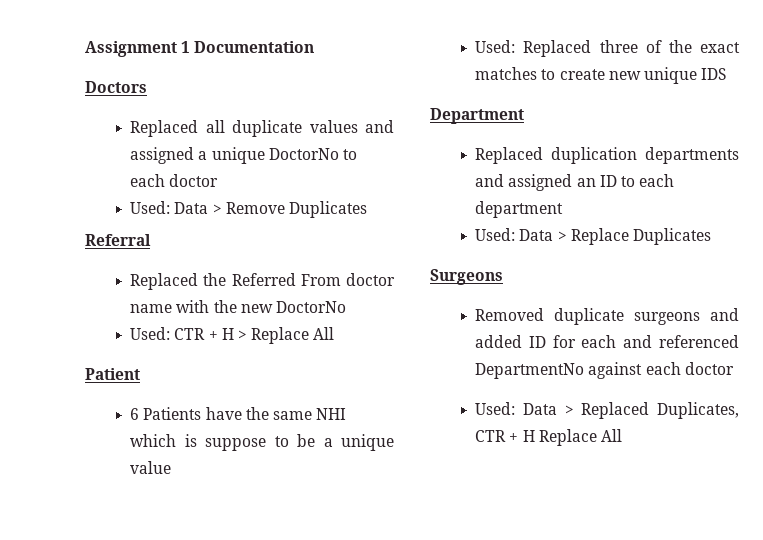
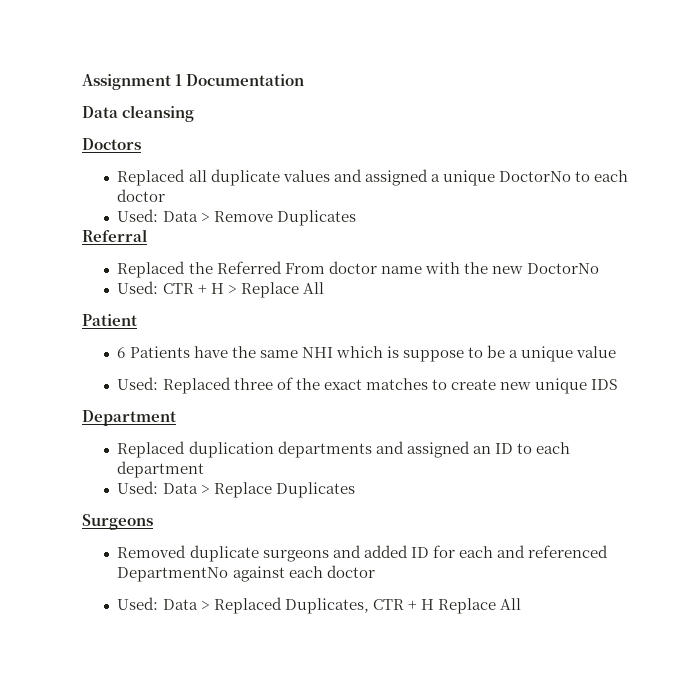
+ Data cleansing

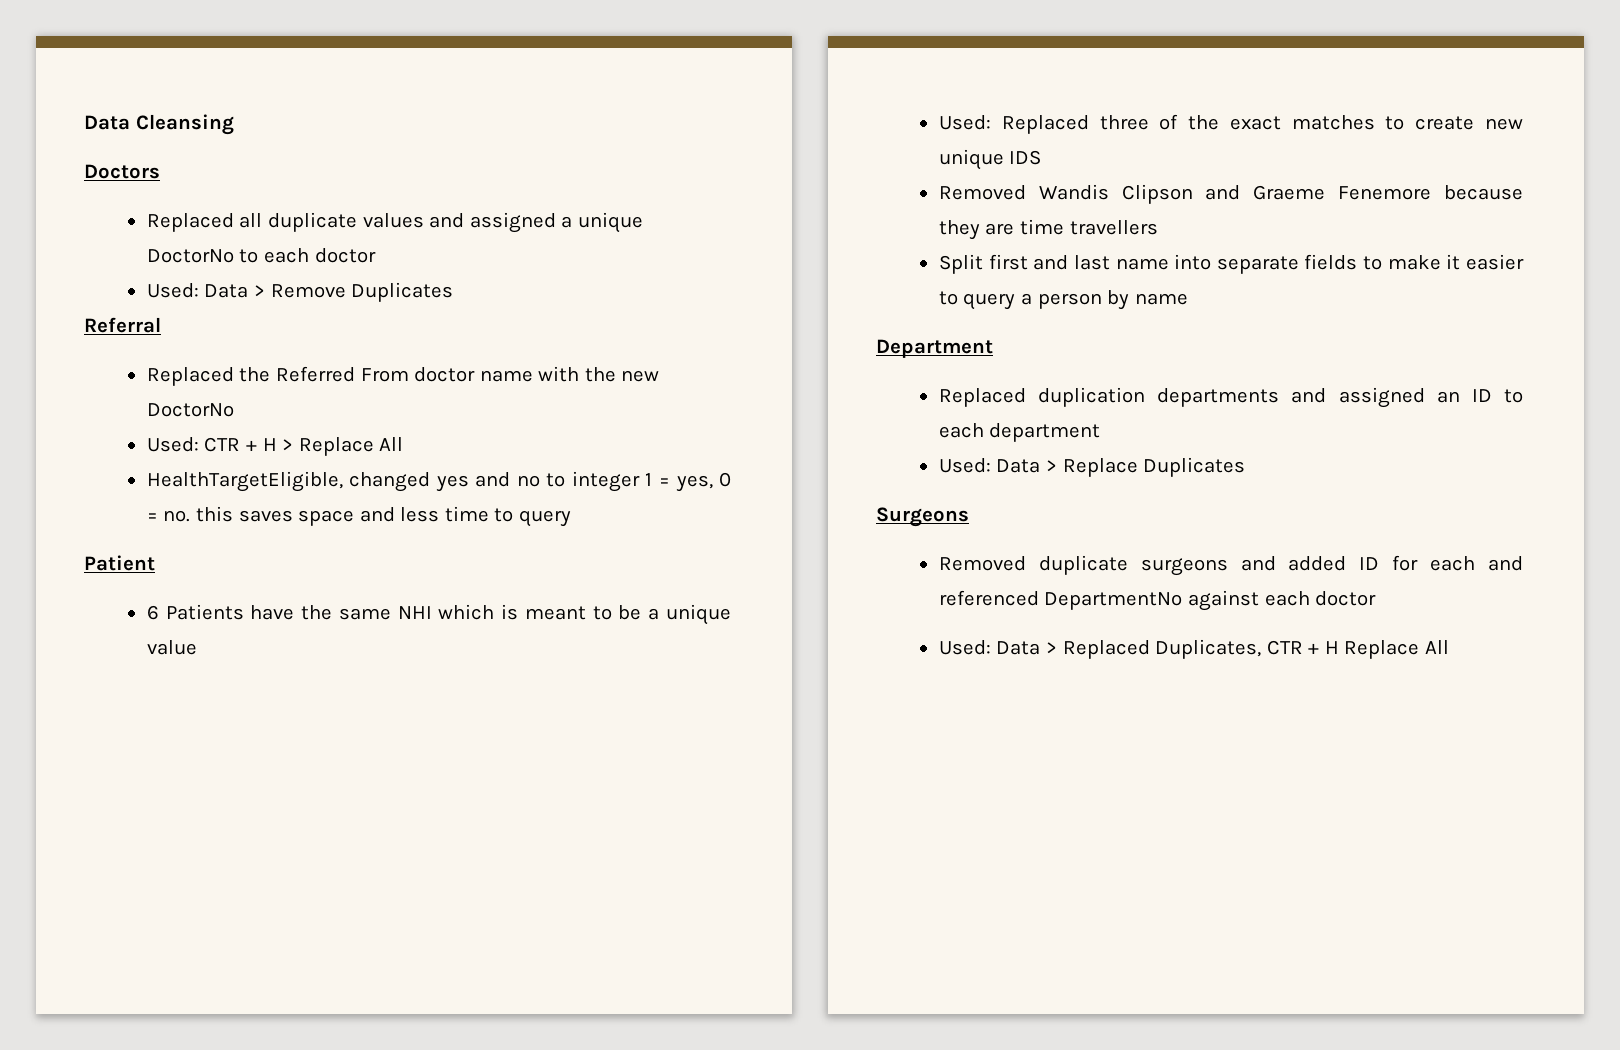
- Assignment 1 Documentation
- Data cleansing
+ Data Cleansing
+ HealthTargetEligible, changed yes and no to integer 1 = yes, 0 = no. this saves space and less time to query
- 6 Patients have the same NHI which is suppose to be a unique value
+ 6 Patients have the same NHI which is meant to be a unique value
+ Removed Wandis Clipson and Graeme Fenemore because they are time travellers
+ Split first and last name into separate fields to make it easier to query a person by name

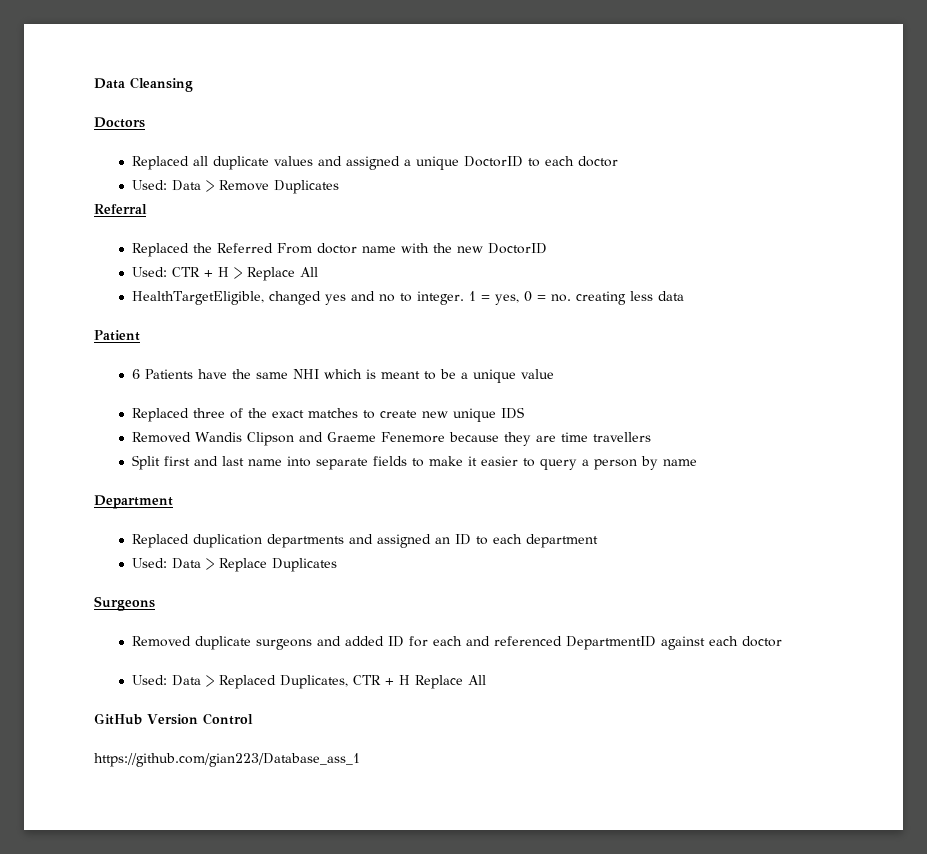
- Replaced all duplicate values and assigned a unique DoctorNo to each doctor
+ Replaced all duplicate values and assigned a unique DoctorID to each doctor
- Replaced the Referred From doctor name with the new DoctorNo
+ Replaced the Referred From doctor name with the new DoctorID
- HealthTargetEligible, changed yes and no to integer 1 = yes, 0 = no. this saves space and less time to query
+ HealthTargetEligible, changed yes and no to integer. 1 = yes, 0 = no. creating less data
- Used: Replaced three of the exact matches to create new unique IDS
+ Replaced three of the exact matches to create new unique IDS
- Removed duplicate surgeons and added ID for each and referenced DepartmentNo against each doctor
+ Removed duplicate surgeons and added ID for each and referenced DepartmentID against each doctor
+ GitHub Version Control
+ https://github.com/gian223/Database_ass_1

